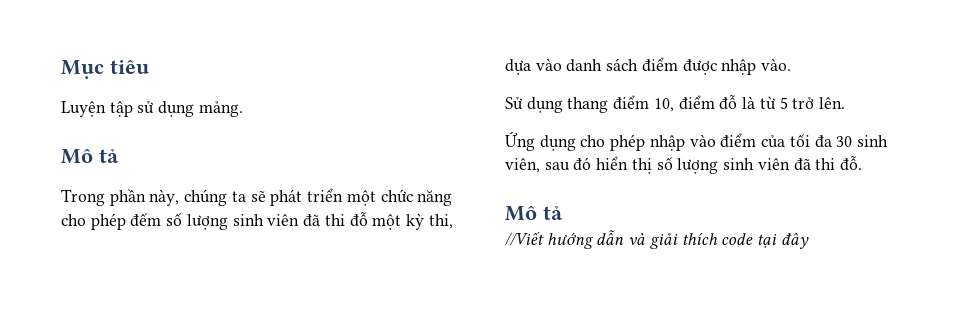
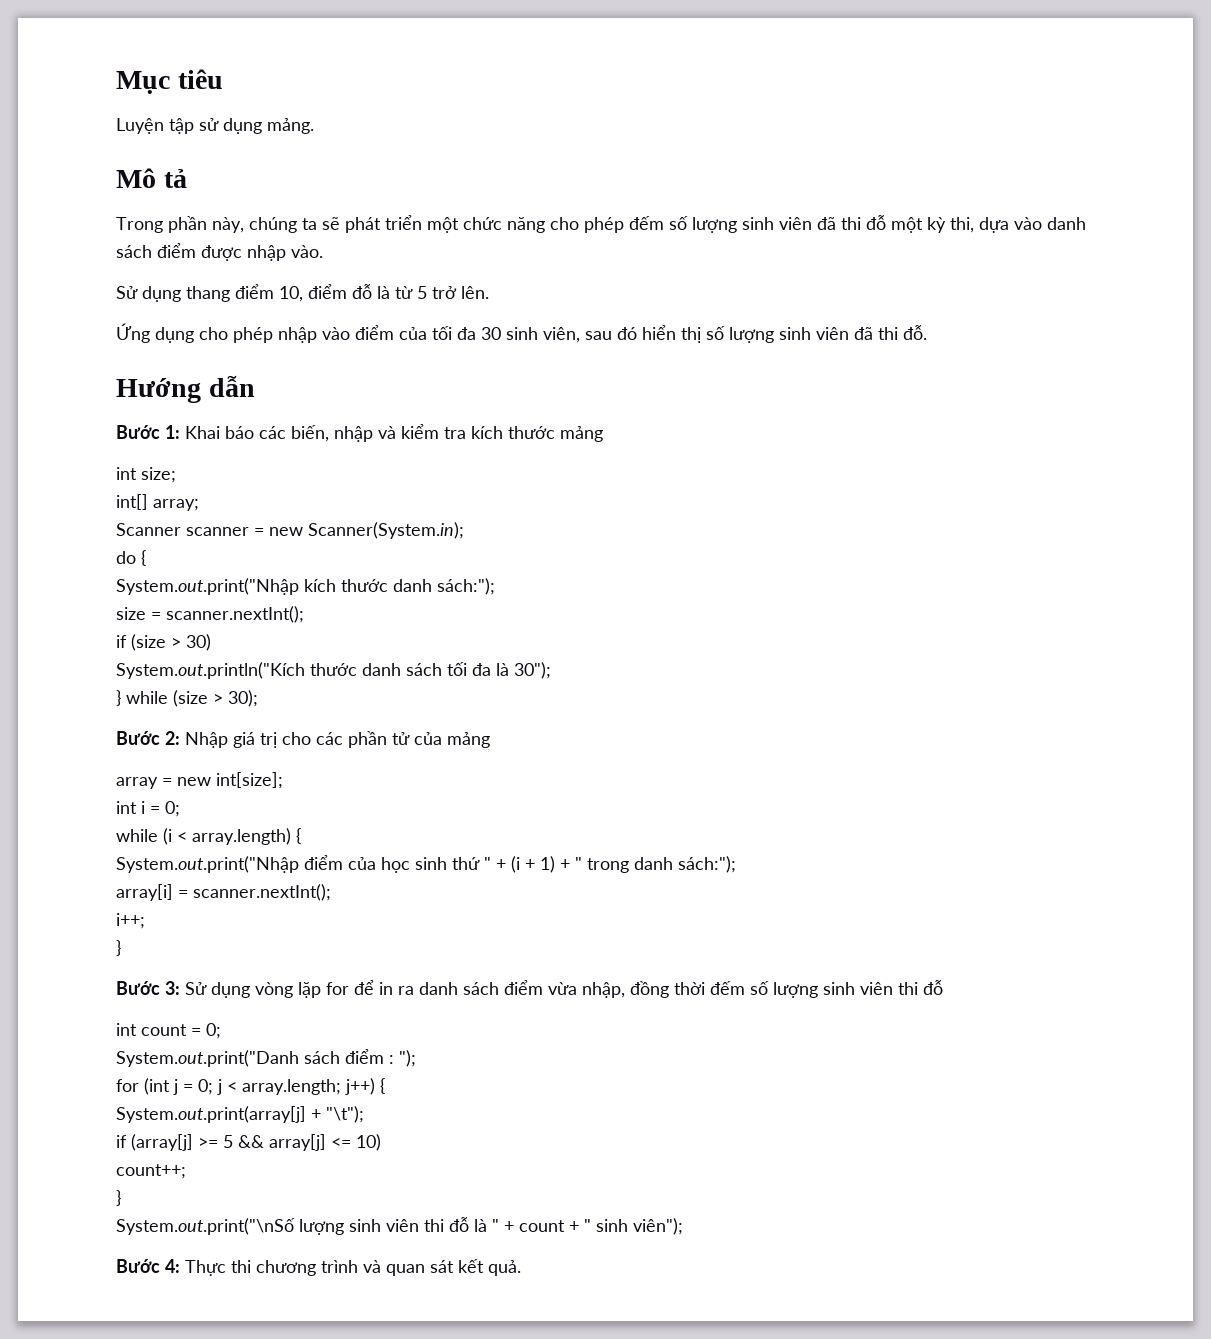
  Ứng dụng cho phép nhập vào điểm của tối đa 30 sinh viên, sau đó hiển thị số lượng sinh viên đã thi đỗ.
- Mô tả
- //Viết hướng dẫn và giải thích code tại đây
+ Hướng dẫn
+ Bước 1: Khai báo các biến, nhập và kiểm tra kích thước mảng
+ int size;
+ int[] array;
+ Scanner scanner = new Scanner(System.in);
+ do {
+ System.out.print("Nhập kích thước danh sách:");
+ size = scanner.nextInt();
+ if (size > 30)
+ System.out.println("Kích thước danh sách tối đa là 30");
+ } while (size > 30);
+ Bước 2: Nhập giá trị cho các phần tử của mảng
+ array = new int[size];
+ int i = 0;
+ while (i < array.length) {
+ System.out.print("Nhập điểm của học sinh thứ " + (i + 1) + " trong danh sách:");
+ array[i] = scanner.nextInt();
+ i++;
+ }
+ Bước 3: Sử dụng vòng lặp for để in ra danh sách điểm vừa nhập, đồng thời đếm số lượng sinh viên thi đỗ
+ int count = 0;
+ System.out.print("Danh sách điểm : ");
+ for (int j = 0; j < array.length; j++) {
+ System.out.print(array[j] + "\t");
+ if (array[j] >= 5 && array[j] <= 10)
+ count++;
+ }
+ System.out.print("\nSố lượng sinh viên thi đỗ là " + count + " sinh viên");
+ Bước 4: Thực thi chương trình và quan sát kết quả.

